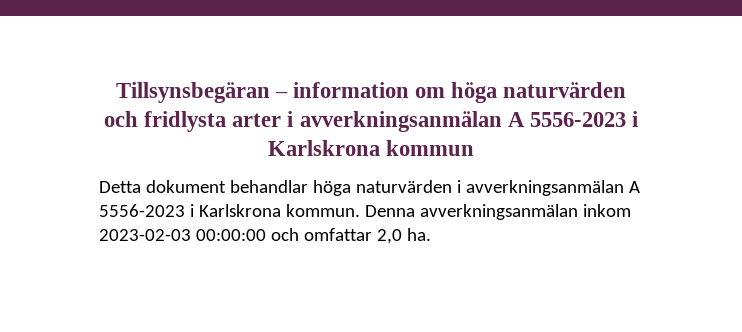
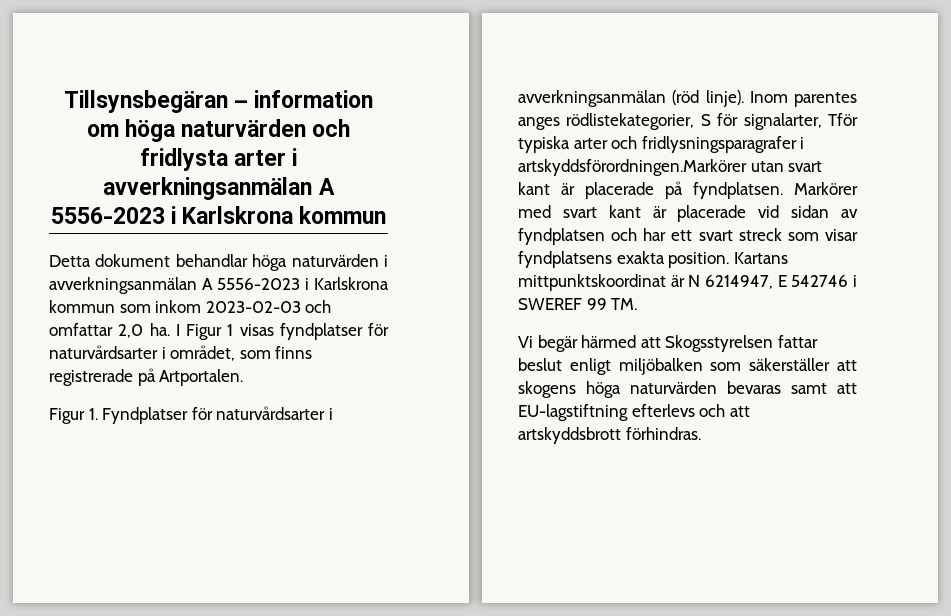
- Detta dokument behandlar höga naturvärden i avverkningsanmälan A 5556-2023 i Karlskrona kommun. Denna avverkningsanmälan inkom 2023-02-03 00:00:00 och omfattar 2,0 ha.
+ Detta dokument behandlar höga naturvärden i avverkningsanmälan A 5556-2023 i Karlskrona kommun som inkom 2023-02-03 och omfattar 2,0 ha.
+ I Figur 1 visas fyndplatser för naturvårdsarter i området, som finns registrerade på Artportalen.
+ Figur 1. Fyndplatser för naturvårdsarter i avverkningsanmälan (röd linje). Inom parentes anges rödlistekategorier, S för signalarter, Tför typiska arter och fridlysningsparagrafer i artskyddsförordningen.Markörer utan svart kant är placerade på fyndplatsen. Markörer med svart kant är placerade vid sidan av fyndplatsen och har ett svart streck som visar fyndplatsens exakta position. Kartans mittpunktskoordinat är N 6214947, E 542746 i SWEREF 99 TM.
+ Vi begär härmed att Skogsstyrelsen fattar beslut enligt miljöbalken som säkerställer att skogens höga naturvärden bevaras samt att EU-lagstiftning efterlevs och att artskyddsbrott förhindras.

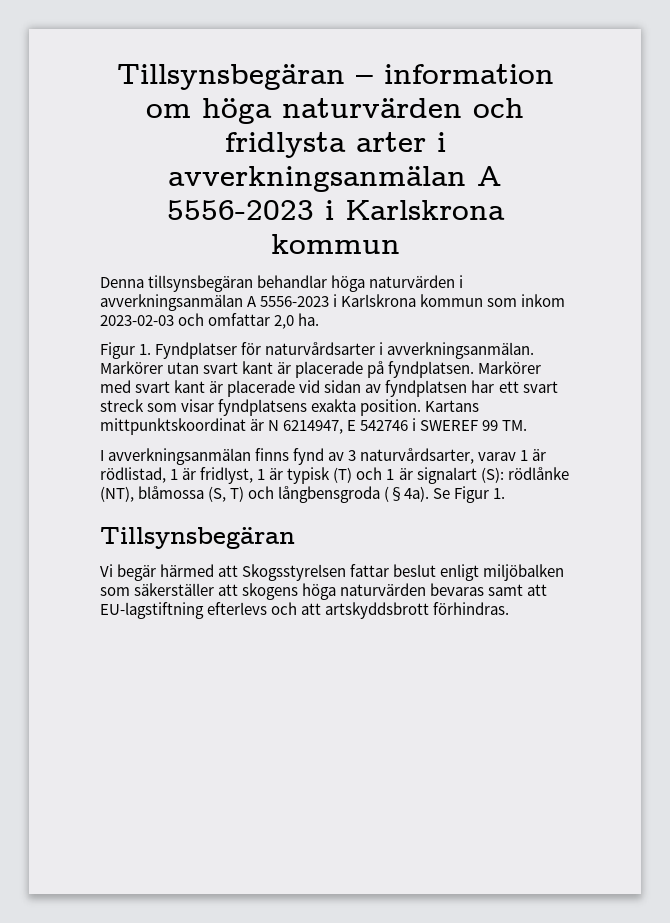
- Detta dokument behandlar höga naturvärden i avverkningsanmälan A 5556-2023 i Karlskrona kommun som inkom 2023-02-03 och omfattar 2,0 ha. I Figur 1 visas fyndplatser för naturvårdsarter i området, som finns registrerade på Artportalen.
+ Denna tillsynsbegäran behandlar höga naturvärden i avverkningsanmälan A 5556-2023 i Karlskrona kommun som inkom 2023-02-03 och omfattar 2,0 ha.
- Figur 1. Fyndplatser för naturvårdsarter i avverkningsanmälan (röd linje). Inom parentes anges rödlistekategorier, S för signalarter, Tför typiska arter och fridlysningsparagrafer i artskyddsförordningen.Markörer utan svart kant är placerade på fyndplatsen.
+ Figur 1. Fyndplatser för naturvårdsarter i avverkningsanmälan. Markörer utan svart kant är placerade på fyndplatsen.
- Markörer med svart kant är placerade vid sidan av fyndplatsen och har ett svart streck som visar fyndplatsens exakta position.
+ Markörer med svart kant är placerade vid sidan av fyndplatsen har ett svart streck som visar fyndplatsens exakta position.
+ I avverkningsanmälan finns fynd av 3 naturvårdsarter, varav 1 är rödlistad, 1 är fridlyst, 1 är typisk (T) och 1 är signalart (S): rödlånke (NT), blåmossa (S, T) och långbensgroda (§4a). Se Figur 1.
+ Tillsynsbegäran

